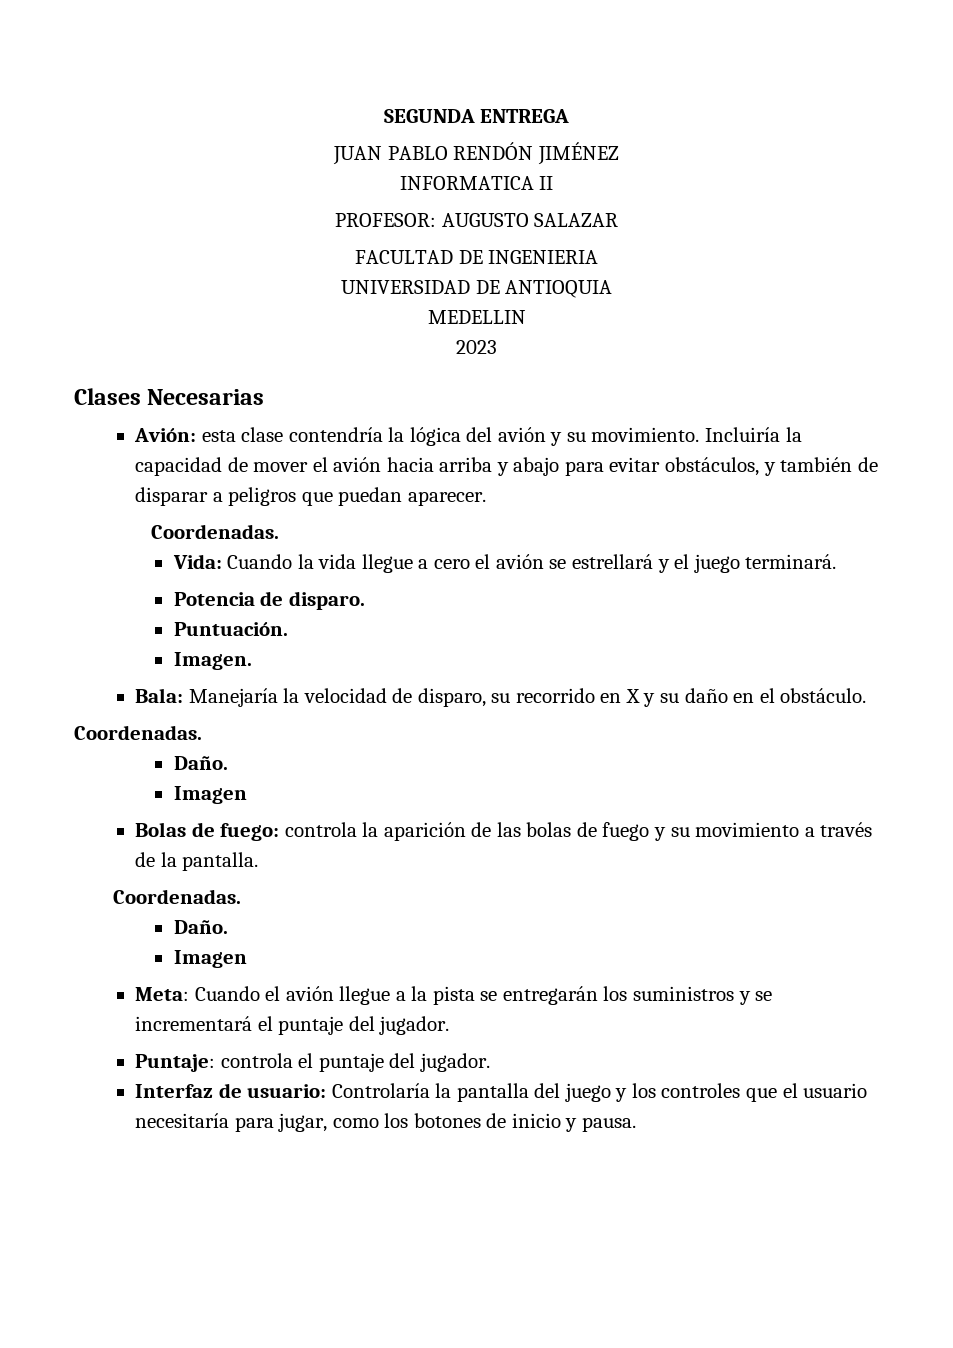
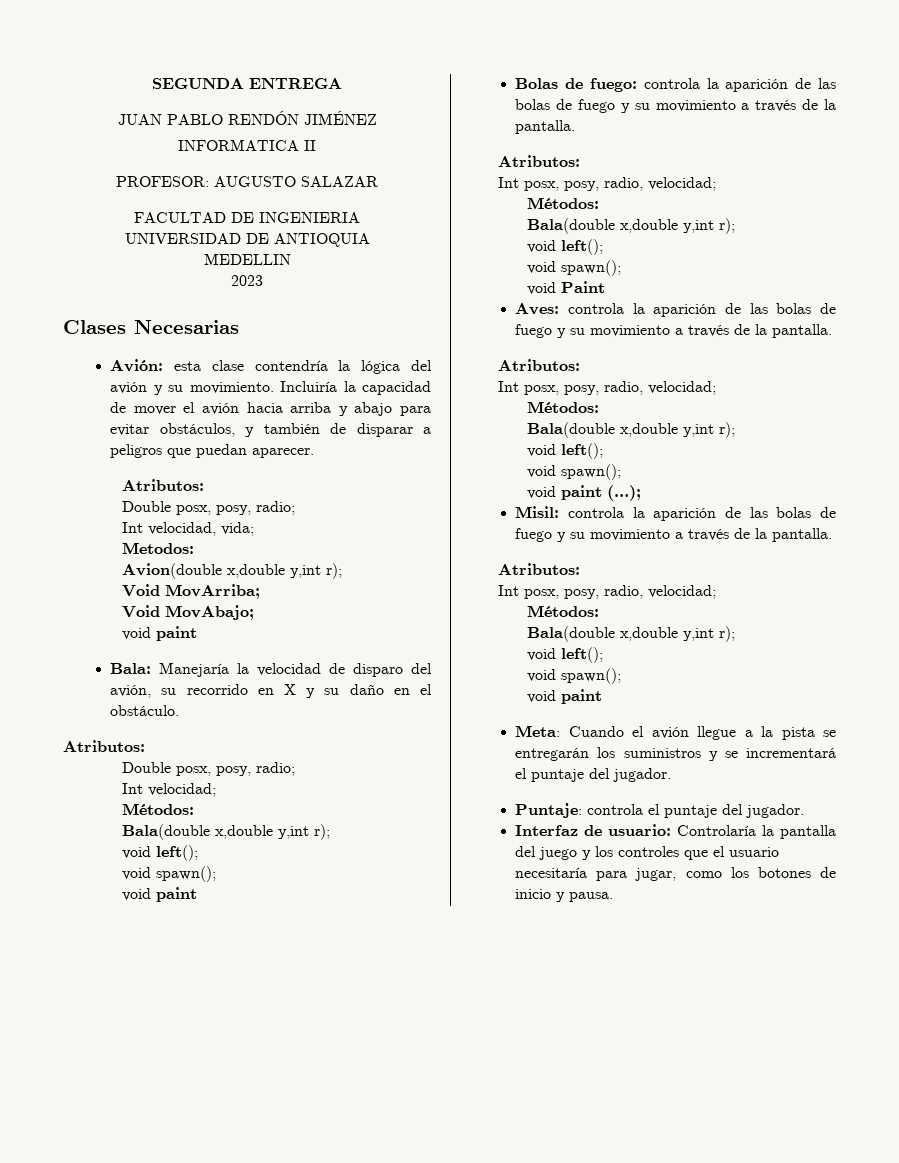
  Incluiría la capacidad de mover el avión hacia arriba y abajo para evitar obstáculos, y también de disparar a peligros que puedan aparecer.
- Coordenadas.
- Vida: Cuando la vida llegue a cero el avión se estrellará y el juego terminará.
- Potencia de disparo.
- Puntuación.
- Imagen.
+ Atributos:
+ Double posx, posy, radio;
+ Int velocidad, vida;
+ Metodos:
+ Avion(double x,double y,int r);
+ Void MovArriba;
+ Void MovAbajo;
+ void paint
- Bala: Manejaría la velocidad de disparo, su recorrido en X y su daño en el obstáculo.
- Coordenadas.
- Daño.
- Imagen
+ Bala: Manejaría la velocidad de disparo del avión, su recorrido en X y su daño en el obstáculo.
+ Atributos:
+ Double posx, posy, radio;
+ Int velocidad;
+ Métodos:
+ Bala(double x,double y,int r);
+ void left();
+ void spawn();
+ void paint
  Bolas de fuego: controla la aparición de las bolas de fuego y su movimiento a través de la pantalla.
- Coordenadas.
- Daño.
- Imagen
+ Atributos:
+ Int posx, posy, radio, velocidad;
+ Métodos:
+ Bala(double x,double y,int r);
+ void left();
+ void spawn();
+ void Paint
+ Aves: controla la aparición de las bolas de fuego y su movimiento a través de la pantalla.
+ Atributos:
+ Int posx, posy, radio, velocidad;
+ Métodos:
+ Bala(double x,double y,int r);
+ void left();
+ void spawn();
+ void paint (…);
+ Misil: controla la aparición de las bolas de fuego y su movimiento a través de la pantalla.
+ Atributos:
+ Int posx, posy, radio, velocidad;
+ Métodos:
+ Bala(double x,double y,int r);
+ void left();
+ void spawn();
+ void paint

